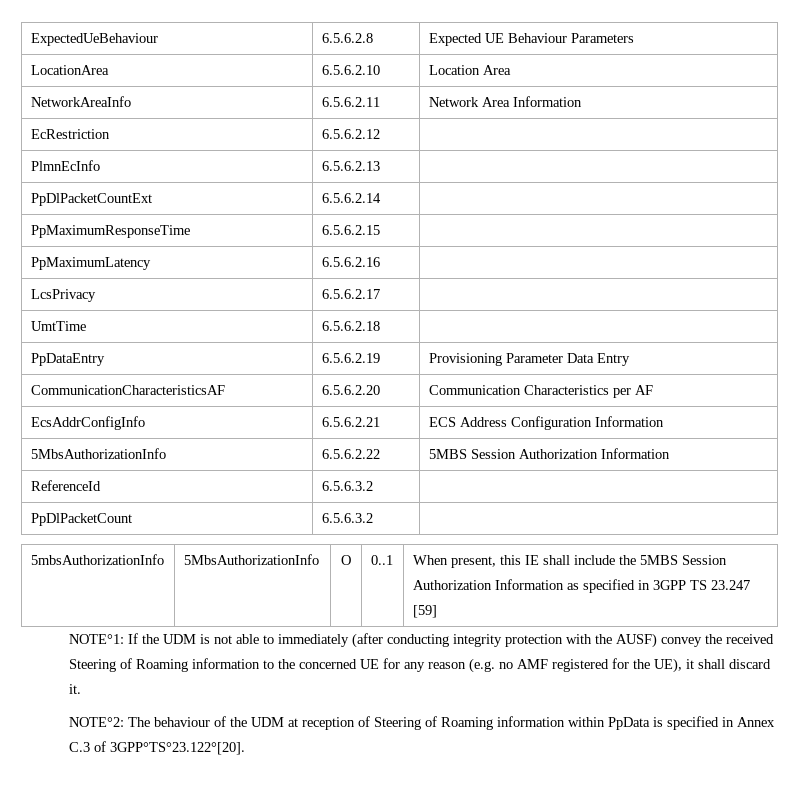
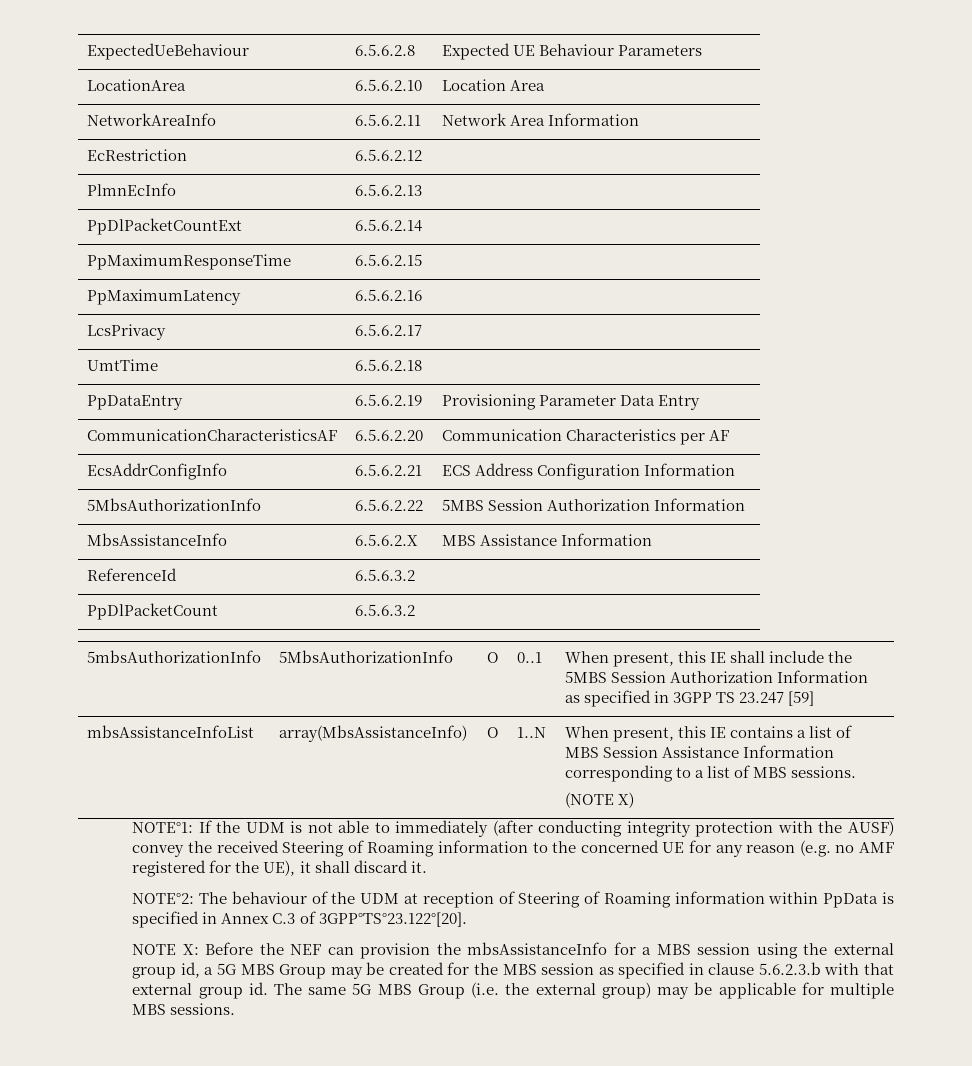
+ MbsAssistanceInfo | 6.5.6.2.X | MBS Assistance Information
+ mbsAssistanceInfoList | array(MbsAssistanceInfo) | O | 1..N | When present, this IE contains a list of MBS Session Assistance Information corresponding to a list of MBS sessions.
+ (NOTE X)
+ NOTE X: Before the NEF can provision the mbsAssistanceInfo for a MBS session using the external group id, a 5G MBS Group may be created for the MBS session as specified in clause 5.6.2.3.b with that external group id. The same 5G MBS Group (i.e. the external group) may be applicable for multiple MBS sessions.

